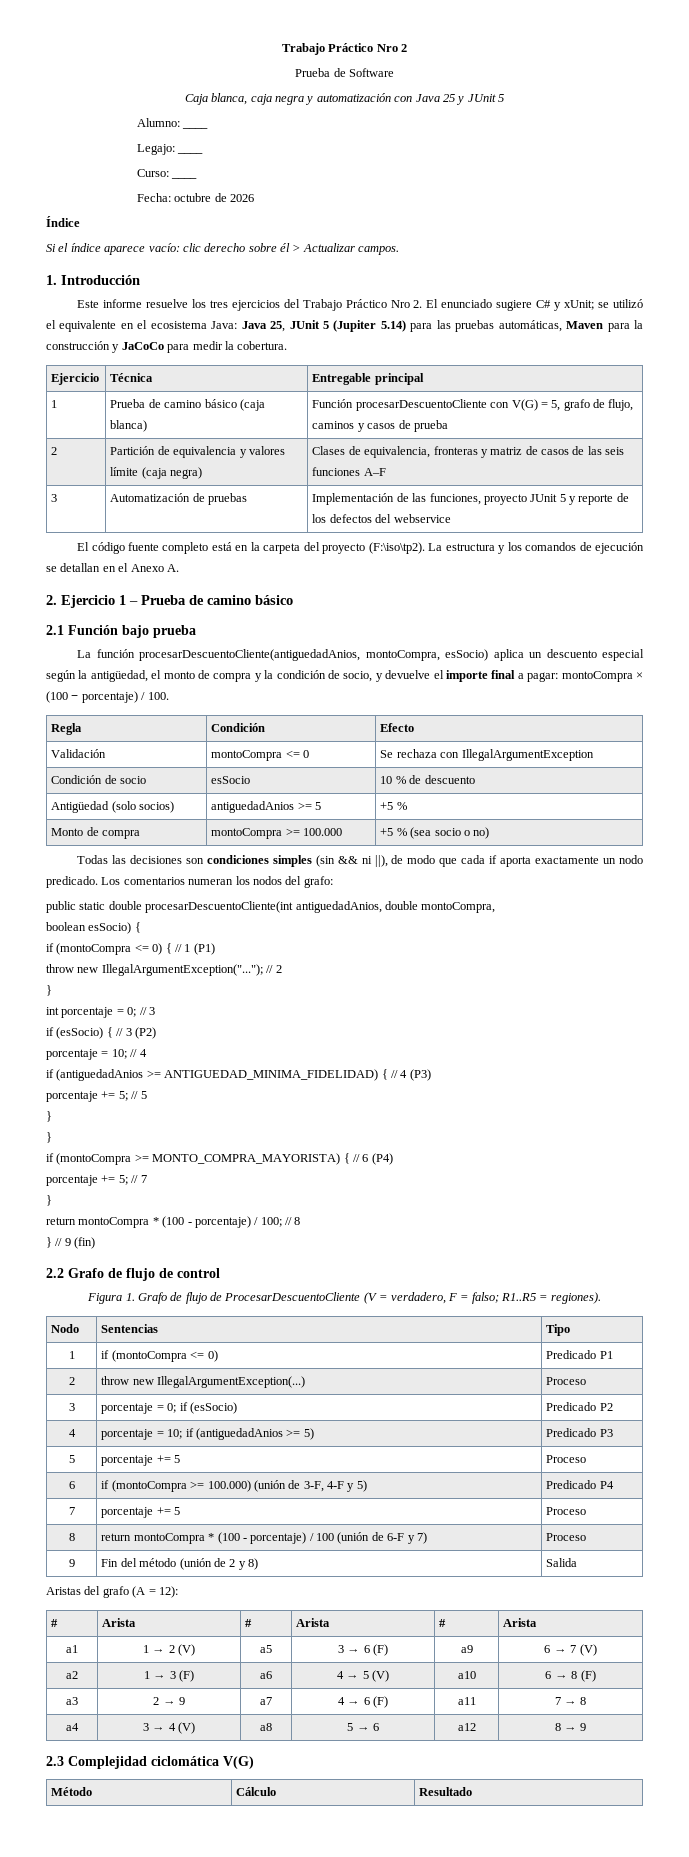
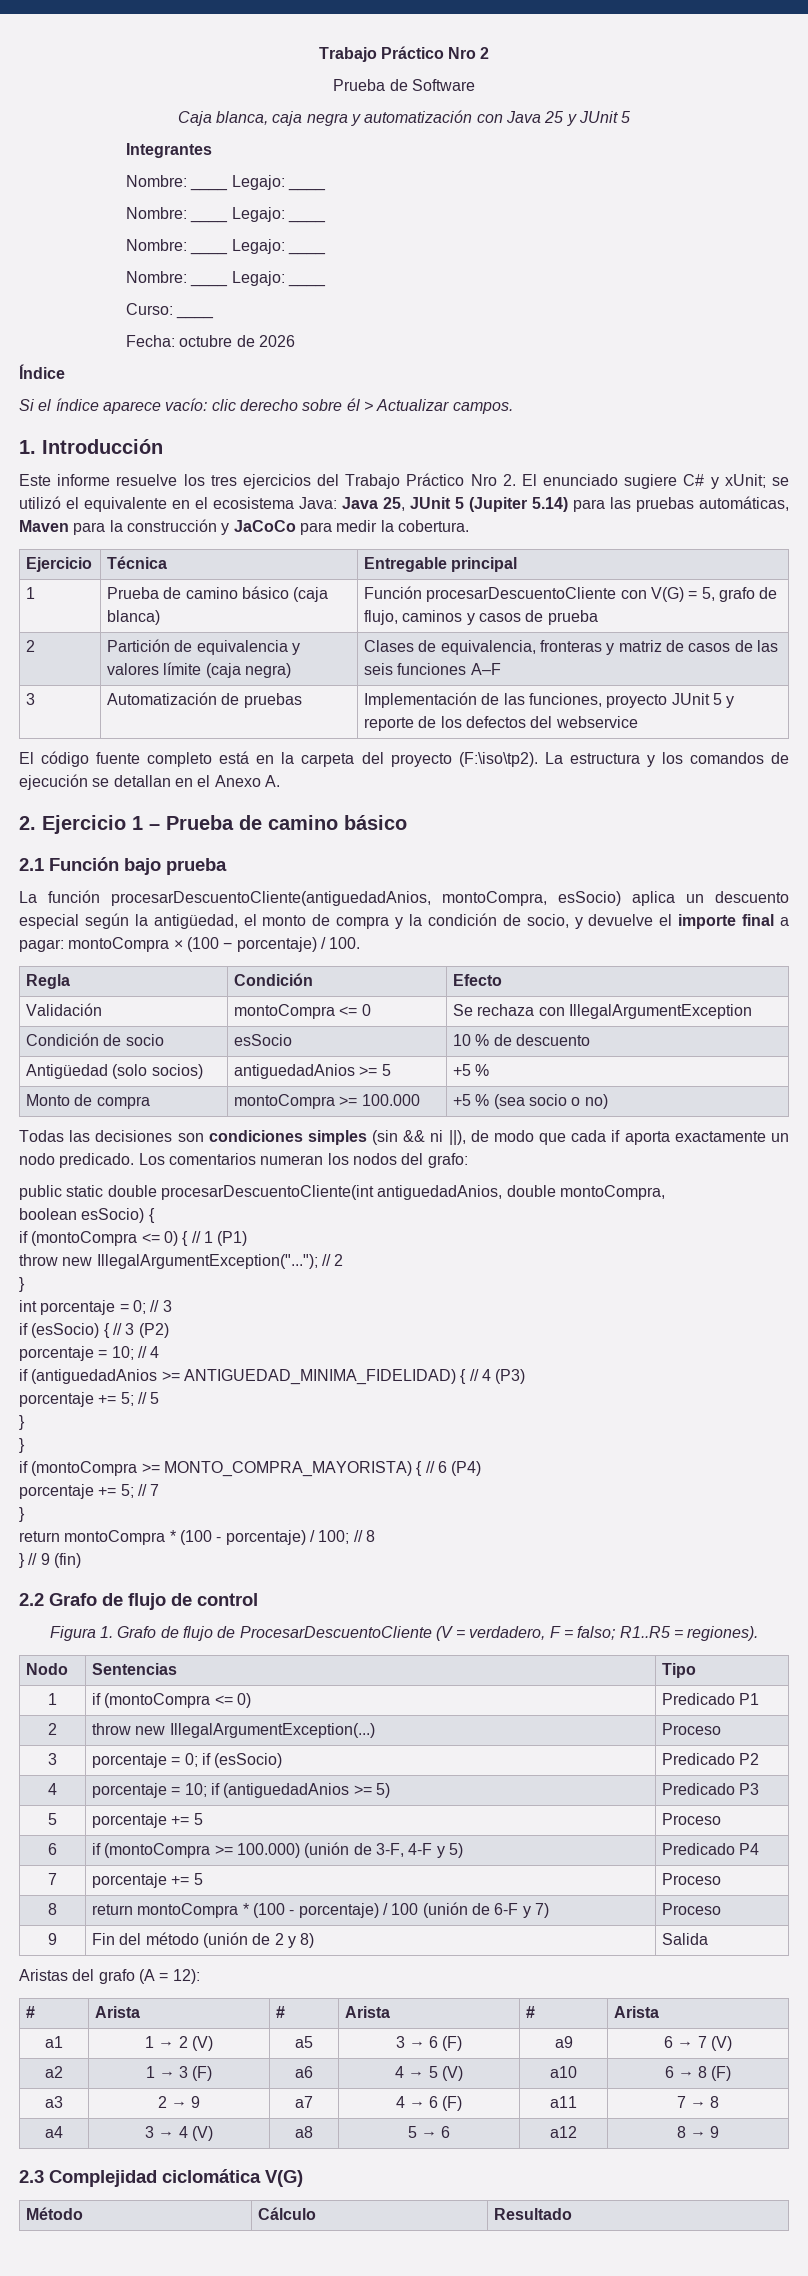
- Alumno: ____
- Legajo: ____
+ Integrantes
+ Nombre: ____ Legajo: ____
+ Nombre: ____ Legajo: ____
+ Nombre: ____ Legajo: ____
+ Nombre: ____ Legajo: ____

